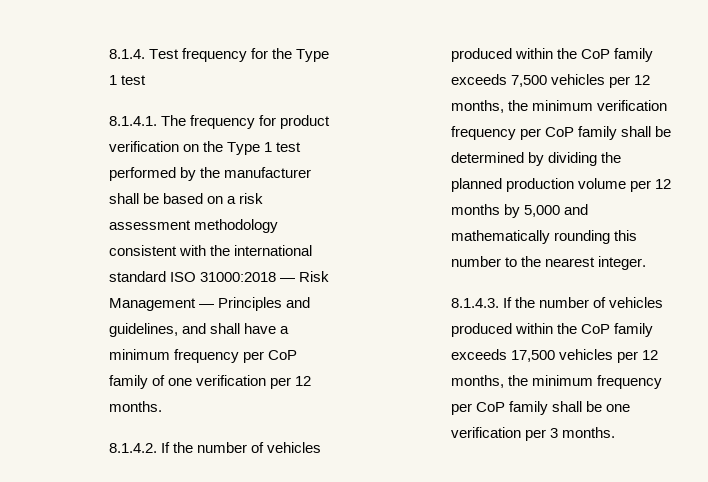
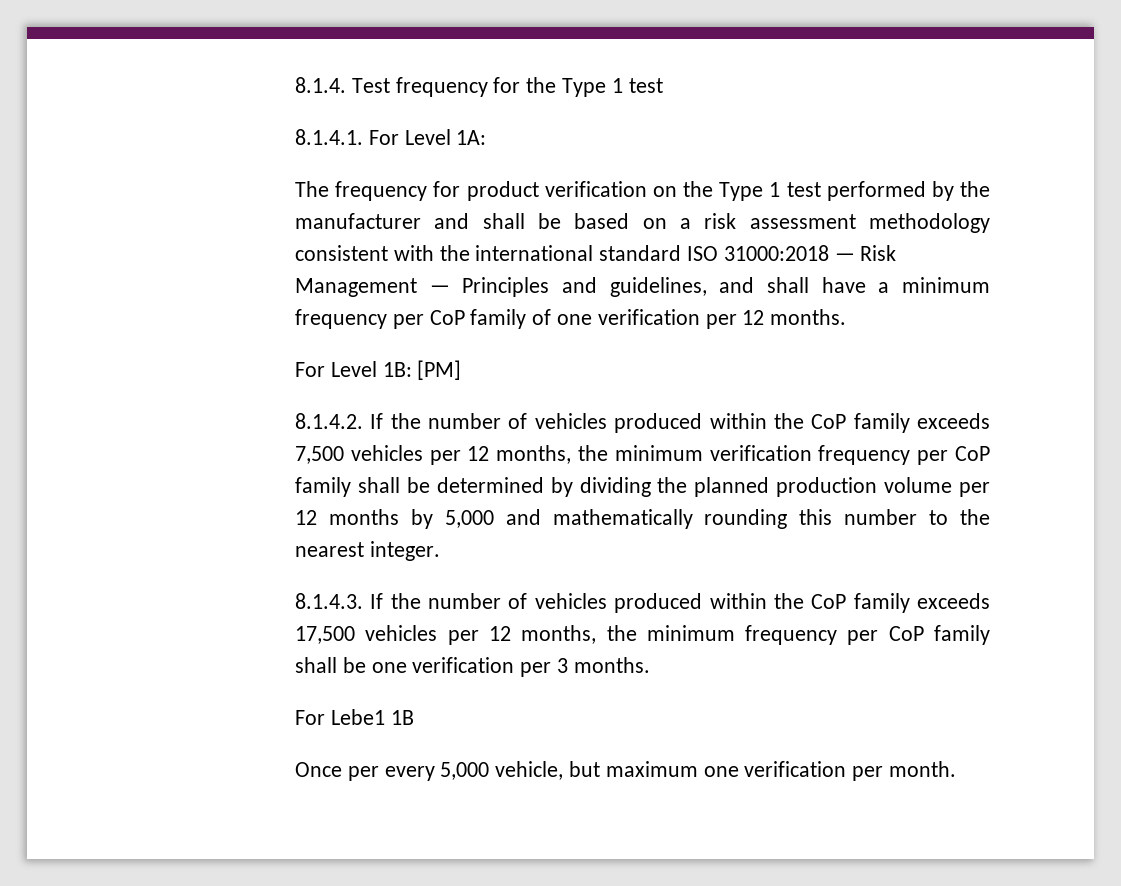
- 8.1.4.1. The frequency for product verification on the Type 1 test performed by the manufacturer shall be based on a risk assessment methodology consistent with the international standard ISO 31000:2018 — Risk Management — Principles and guidelines, and shall have a minimum frequency per CoP family of one verification per 12 months.
+ 8.1.4.1. For Level 1A:
+ The frequency for product verification on the Type 1 test performed by the manufacturer and shall be based on a risk assessment methodology consistent with the international standard ISO 31000:2018 — Risk Management — Principles and guidelines, and shall have a minimum frequency per CoP family of one verification per 12 months.
+ For Level 1B: [PM]
+ For Lebe1 1B
+ Once per every 5,000 vehicle, but maximum one verification per month.

